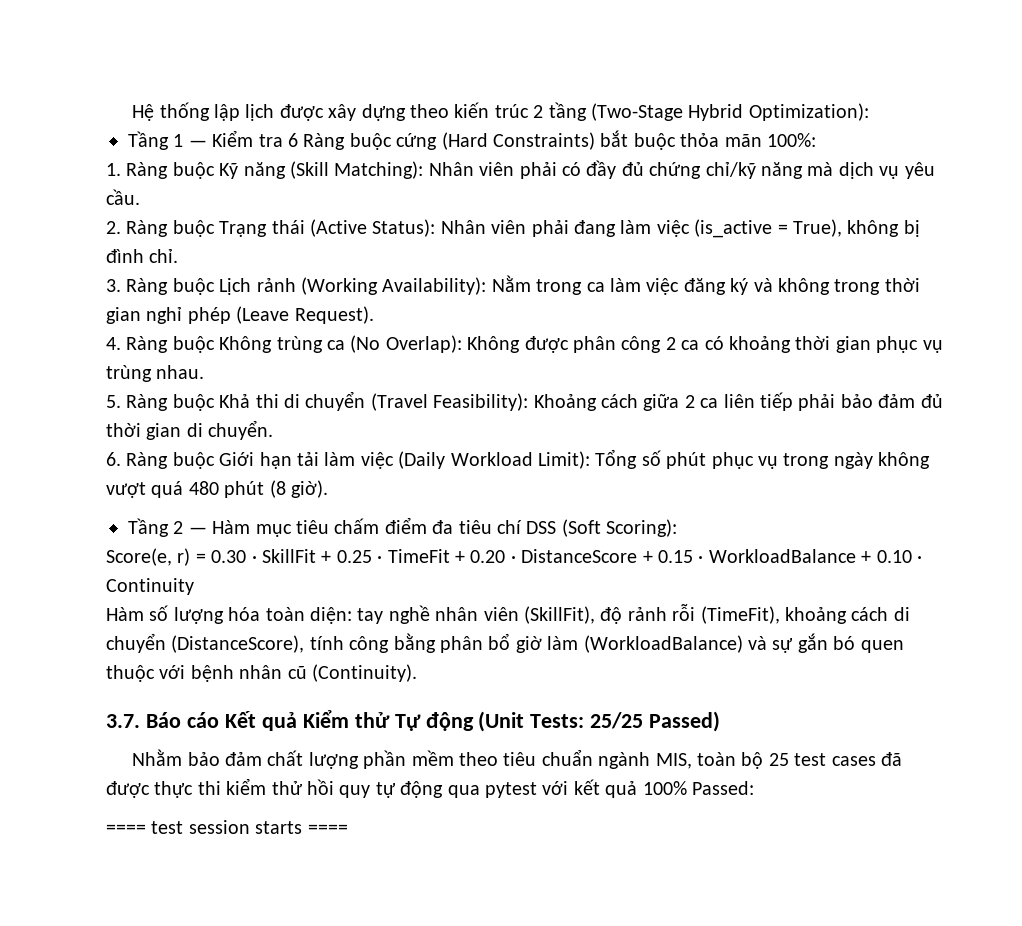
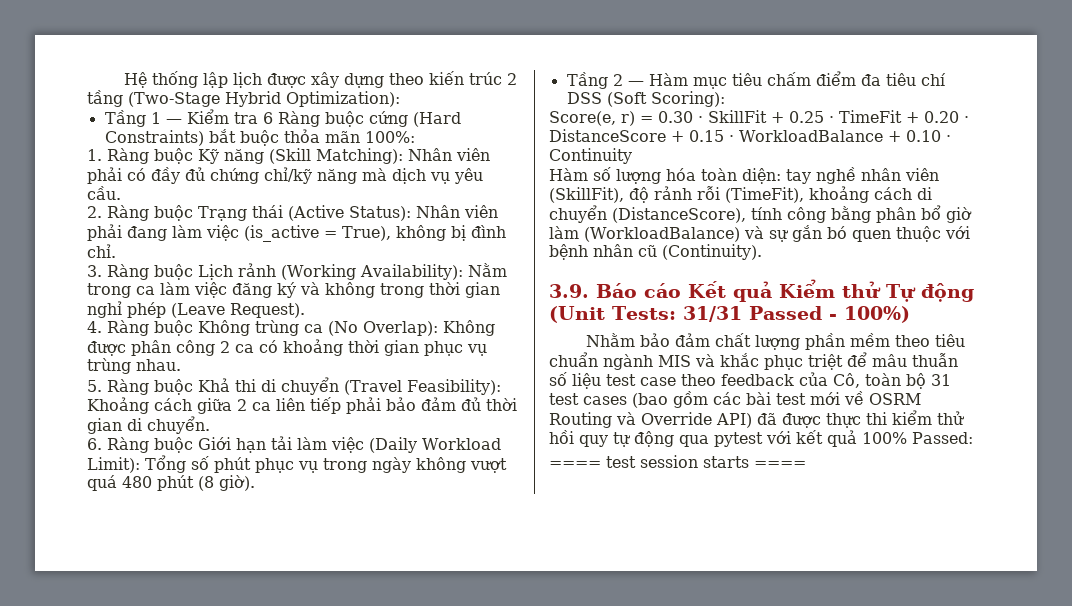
- 3.7. Báo cáo Kết quả Kiểm thử Tự động (Unit Tests: 25/25 Passed)
+ 3.9. Báo cáo Kết quả Kiểm thử Tự động (Unit Tests: 31/31 Passed - 100%)
- Nhằm bảo đảm chất lượng phần mềm theo tiêu chuẩn ngành MIS, toàn bộ 25 test cases đã được thực thi kiểm thử hồi quy tự động qua pytest với kết quả 100% Passed:
+ Nhằm bảo đảm chất lượng phần mềm theo tiêu chuẩn ngành MIS và khắc phục triệt để mâu thuẫn số liệu test case theo feedback của Cô, toàn bộ 31 test cases (bao gồm các bài test mới về OSRM Routing và Override API) đã được thực thi kiểm thử hồi quy tự động qua pytest với kết quả 100% Passed:

